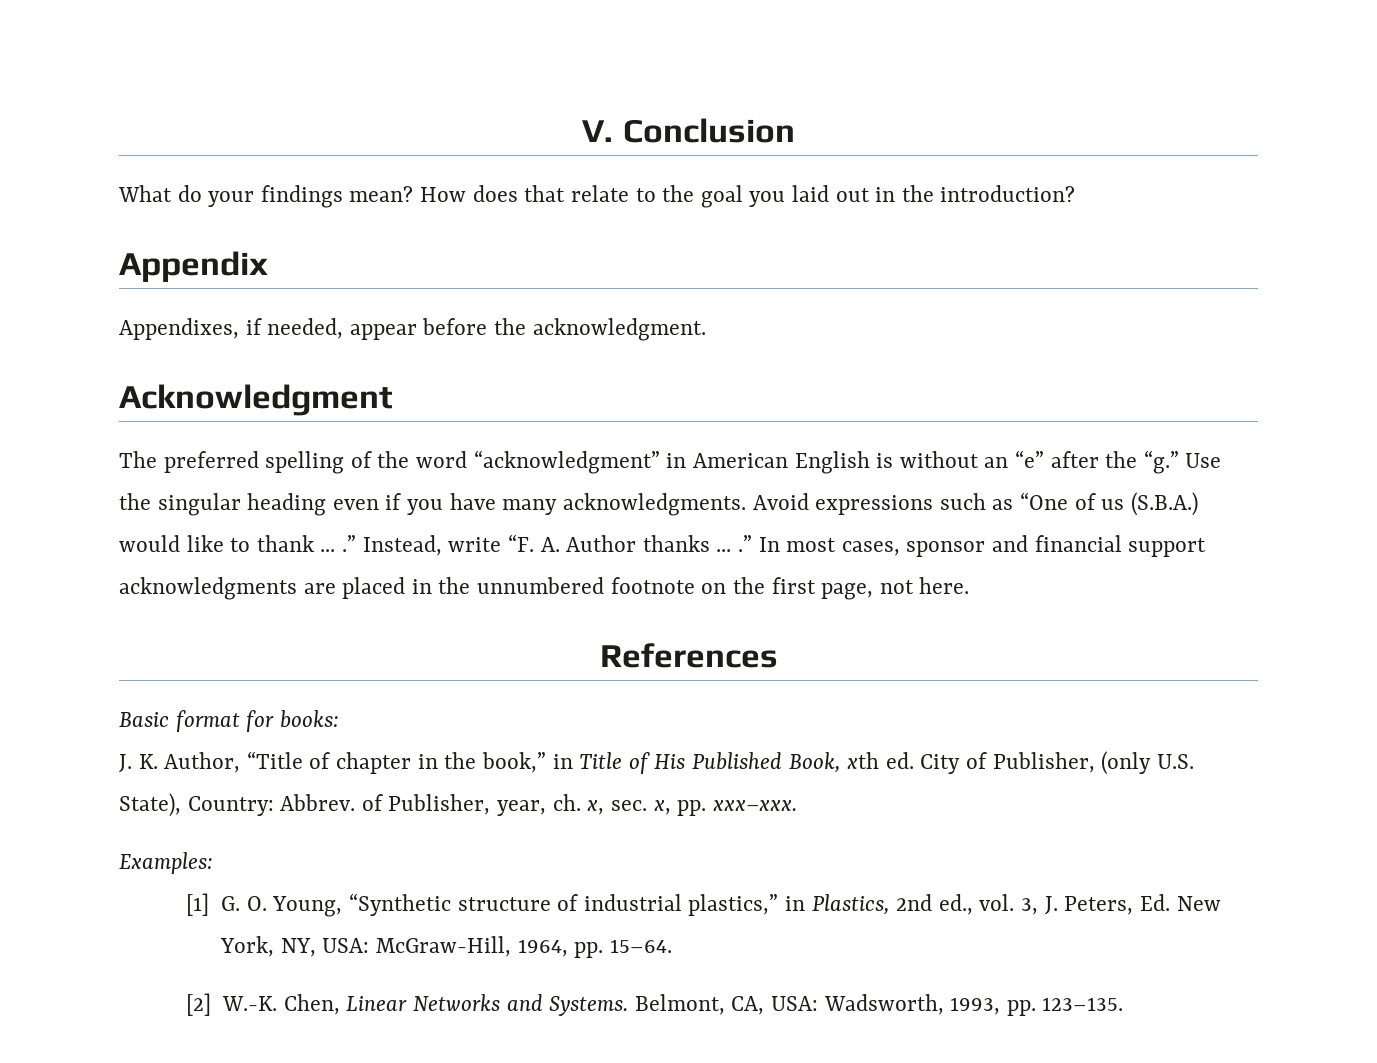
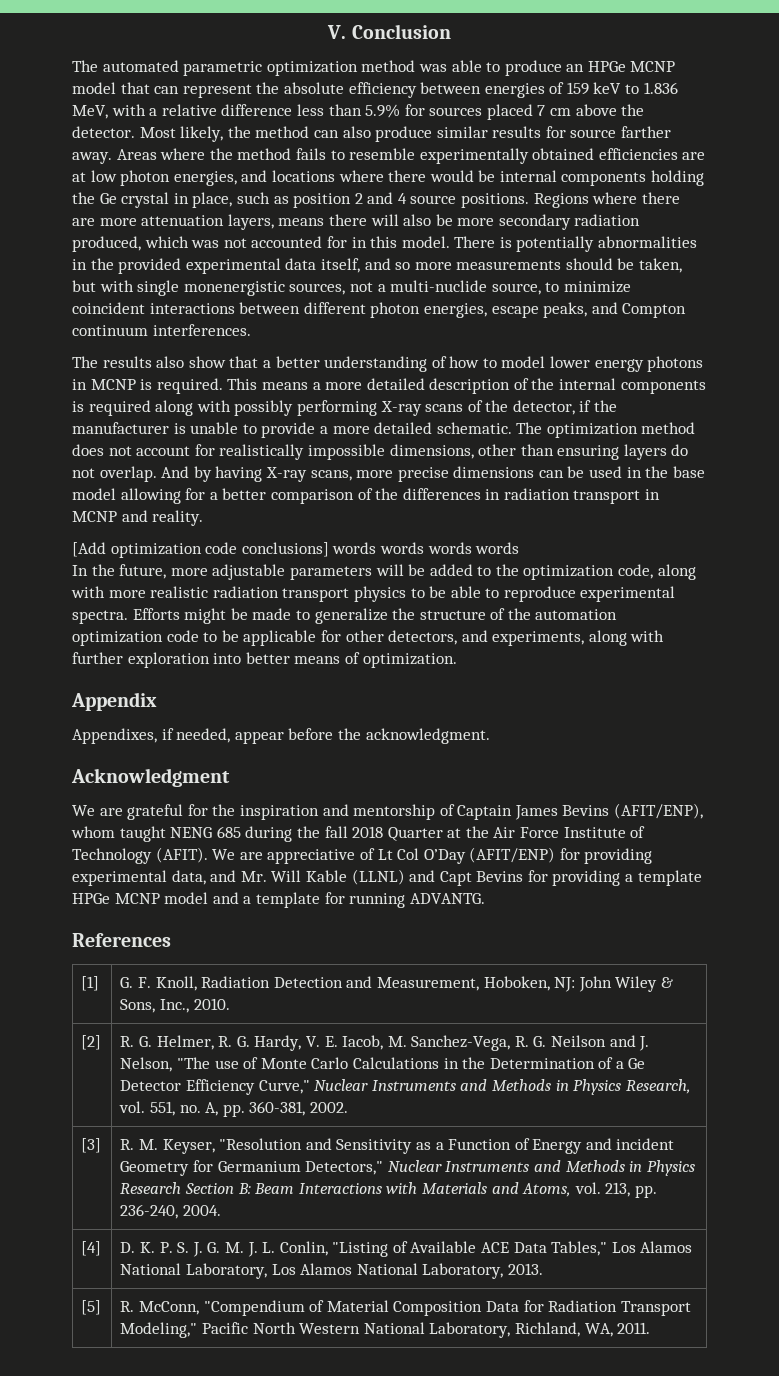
- What do your findings mean? How does that relate to the goal you laid out in the introduction?
+ The automated parametric optimization method was able to produce an HPGe MCNP model that can represent the absolute efficiency between energies of 159 keV to 1.836 MeV, with a relative difference less than 5.9% for sources placed 7 cm above the detector. Most likely, the method can also produce similar results for source farther away. Areas where the method fails to resemble experimentally obtained efficiencies are at low photon energies, and locations where there would be internal components holding the Ge crystal in place, such as position 2 and 4 source positions. Regions where there are more attenuation layers, means there will also be more secondary radiation produced, which was not accounted for in this model. There is potentially abnormalities in the provided experimental data itself, and so more measurements should be taken, but with single monenergistic sources, not a multi-nuclide source, to minimize coincident interactions between different photon energies, escape peaks, and Compton continuum interferences.
+ The results also show that a better understanding of how to model lower energy photons in MCNP is required. This means a more detailed description of the internal components is required along with possibly performing X-ray scans of the detector, if the manufacturer is unable to provide a more detailed schematic. The optimization method does not account for realistically impossible dimensions, other than ensuring layers do not overlap. And by having X-ray scans, more precise dimensions can be used in the base model allowing for a better comparison of the differences in radiation transport in MCNP and reality.
+ [Add optimization code conclusions] words words words words
+ In the future, more adjustable parameters will be added to the optimization code, along with more realistic radiation transport physics to be able to reproduce experimental spectra. Efforts might be made to generalize the structure of the automation optimization code to be applicable for other detectors, and experiments, along with further exploration into better means of optimization.
- The preferred spelling of the word “acknowledgment” in American English is without an “e” after the “g.” Use the singular heading even if you have many acknowledgments. Avoid expressions such as “One of us (S.B.A.) would like to thank ... .” Instead, write “F. A. Author thanks ... .” In most cases, sponsor and financial support acknowledgments are placed in the unnumbered footnote on the first page, not here.
+ We are grateful for the inspiration and mentorship of Captain James Bevins (AFIT/ENP), whom taught NENG 685 during the fall 2018 Quarter at the Air Force Institute of Technology (AFIT). We are appreciative of Lt Col O’Day (AFIT/ENP) for providing experimental data, and Mr. Will Kable (LLNL) and Capt Bevins for providing a template HPGe MCNP model and a template for running ADVANTG.
  References
- Basic format for books:
- J. K. Author, “Title of chapter in the book,” in Title of His Published Book, xth ed. City of Publisher, (only U.S. State), Country: Abbrev. of Publisher, year, ch. x, sec. x, pp. xxx–xxx.
- Examples:
- [1] G. O. Young, “Synthetic structure of industrial plastics,” in Plastics, 2nd ed., vol. 3, J. Peters, Ed. New York, NY, USA: McGraw-Hill, 1964, pp. 15–64.
- [2] W.-K. Chen, Linear Networks and Systems. Belmont, CA, USA: Wadsworth, 1993, pp. 123–135.
+ [1] | G. F. Knoll, Radiation Detection and Measurement, Hoboken, NJ: John Wiley & Sons, Inc., 2010.
+ [2] | R. G. Helmer, R. G. Hardy, V. E. Iacob, M. Sanchez-Vega, R. G. Neilson and J. Nelson, "The use of Monte Carlo Calculations in the Determination of a Ge Detector Efficiency Curve," Nuclear Instruments and Methods in Physics Research, vol. 551, no. A, pp. 360-381, 2002.
+ [3] | R. M. Keyser, "Resolution and Sensitivity as a Function of Energy and incident Geometry for Germanium Detectors," Nuclear Instruments and Methods in Physics Research Section B: Beam Interactions with Materials and Atoms, vol. 213, pp. 236-240, 2004.
+ [4] | D. K. P. S. J. G. M. J. L. Conlin, "Listing of Available ACE Data Tables," Los Alamos National Laboratory, Los Alamos National Laboratory, 2013.
+ [5] | R. McConn, "Compendium of Material Composition Data for Radiation Transport Modeling," Pacific North Western National Laboratory, Richland, WA, 2011.

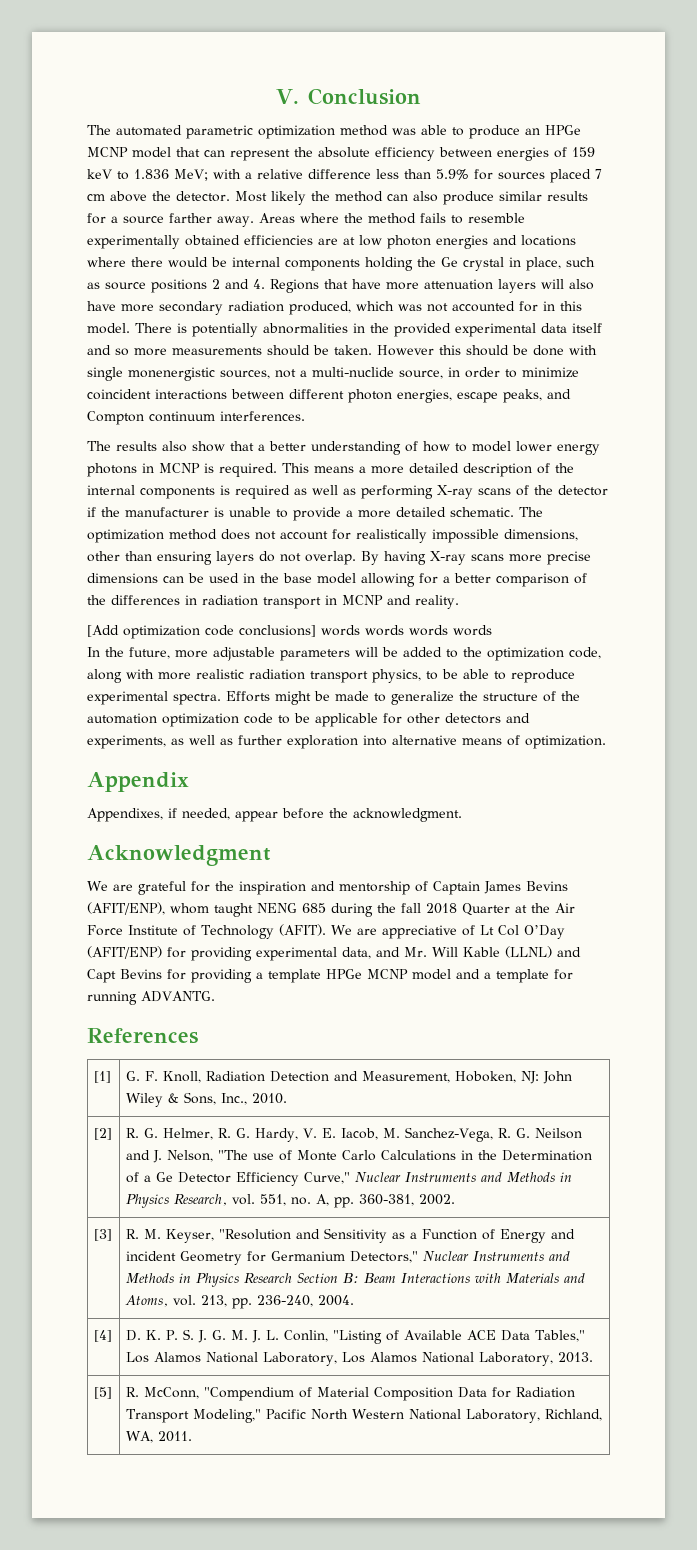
- The automated parametric optimization method was able to produce an HPGe MCNP model that can represent the absolute efficiency between energies of 159 keV to 1.836 MeV, with a relative difference less than 5.9% for sources placed 7 cm above the detector.
+ The automated parametric optimization method was able to produce an HPGe MCNP model that can represent the absolute efficiency between energies of 159 keV to 1.836 MeV; with a relative difference less than 5.9% for sources placed 7 cm above the detector.
- Most likely, the method can also produce similar results for source farther away.
+ Most likely the method can also produce similar results for a source farther away.
- Areas where the method fails to resemble experimentally obtained efficiencies are at low photon energies, and locations where there would be internal components holding the Ge crystal in place, such as position 2 and 4 source positions. Regions where there are more attenuation layers, means there will also be more secondary radiation produced, which was not accounted for in this model.
+ Areas where the method fails to resemble experimentally obtained efficiencies are at low photon energies and locations where there would be internal components holding the Ge crystal in place, such as source positions 2 and 4. Regions that have more attenuation layers will also have more secondary radiation produced, which was not accounted for in this model.
- There is potentially abnormalities in the provided experimental data itself, and so more measurements should be taken, but with single monenergistic sources, not a multi-nuclide source, to minimize coincident interactions between different photon energies, escape peaks, and Compton continuum interferences.
+ There is potentially abnormalities in the provided experimental data itself and so more measurements should be taken. However this should be done with single monenergistic sources, not a multi-nuclide source, in order to minimize coincident interactions between different photon energies, escape peaks, and Compton continuum interferences.
- This means a more detailed description of the internal components is required along with possibly performing X-ray scans of the detector, if the manufacturer is unable to provide a more detailed schematic.
+ This means a more detailed description of the internal components is required as well as performing X-ray scans of the detector if the manufacturer is unable to provide a more detailed schematic.
- And by having X-ray scans, more precise dimensions can be used in the base model allowing for a better comparison of the differences in radiation transport in MCNP and reality.
+ By having X-ray scans more precise dimensions can be used in the base model allowing for a better comparison of the differences in radiation transport in MCNP and reality.
- In the future, more adjustable parameters will be added to the optimization code, along with more realistic radiation transport physics to be able to reproduce experimental spectra.
+ In the future, more adjustable parameters will be added to the optimization code, along with more realistic radiation transport physics, to be able to reproduce experimental spectra.
- Efforts might be made to generalize the structure of the automation optimization code to be applicable for other detectors, and experiments, along with further exploration into better means of optimization.
+ Efforts might be made to generalize the structure of the automation optimization code to be applicable for other detectors and experiments, as well as further exploration into alternative means of optimization.

